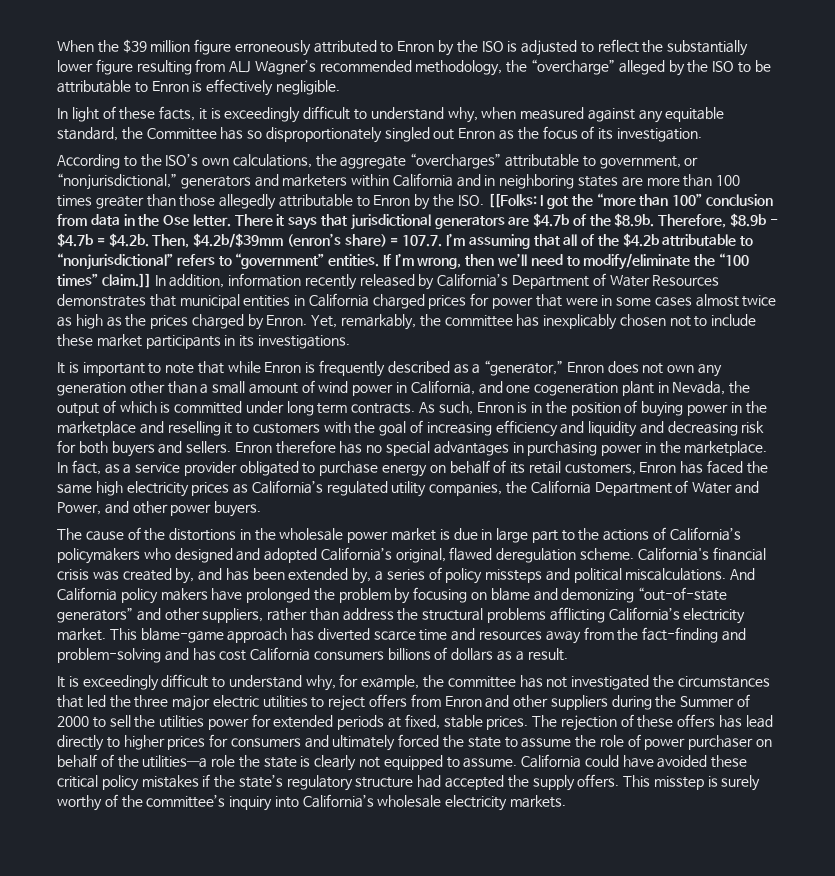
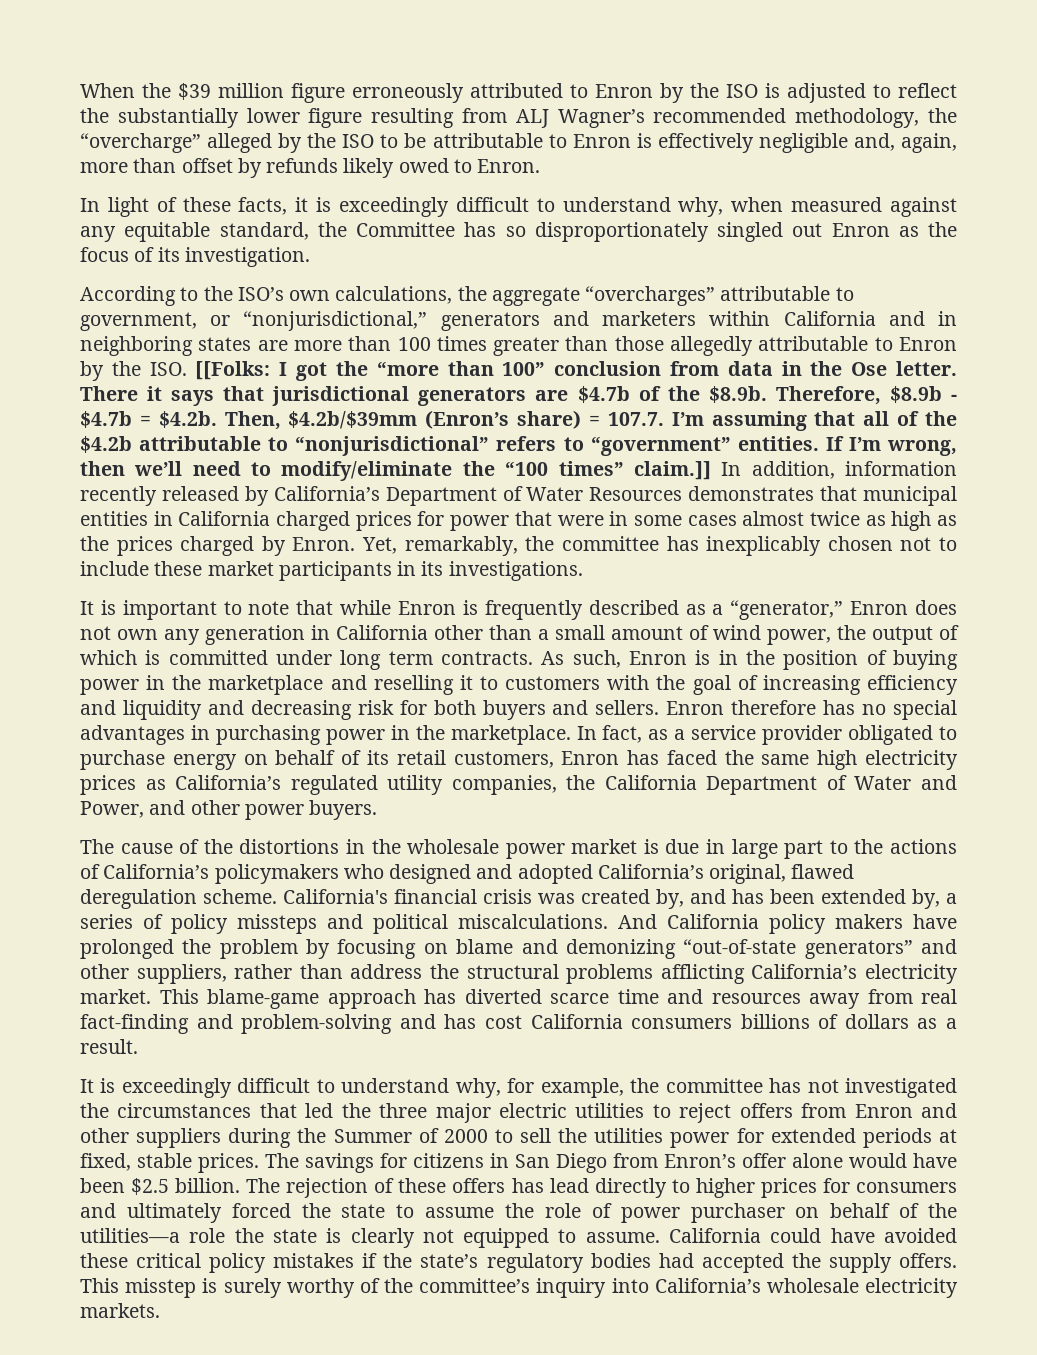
- When the $39 million figure erroneously attributed to Enron by the ISO is adjusted to reflect the substantially lower figure resulting from ALJ Wagner’s recommended methodology, the “overcharge” alleged by the ISO to be attributable to Enron is effectively negligible.
+ When the $39 million figure erroneously attributed to Enron by the ISO is adjusted to reflect the substantially lower figure resulting from ALJ Wagner’s recommended methodology, the “overcharge” alleged by the ISO to be attributable to Enron is effectively negligible and, again, more than offset by refunds likely owed to Enron.
- There it says that jurisdictional generators are $4.7b of the $8.9b. Therefore, $8.9b - $4.7b = $4.2b. Then, $4.2b/$39mm (enron’s share) = 107.7. I’m assuming that all of the $4.2b attributable to “nonjurisdictional” refers to “government” entities.
+ There it says that jurisdictional generators are $4.7b of the $8.9b. Therefore, $8.9b - $4.7b = $4.2b. Then, $4.2b/$39mm (Enron’s share) = 107.7. I’m assuming that all of the $4.2b attributable to “nonjurisdictional” refers to “government” entities.
- It is important to note that while Enron is frequently described as a “generator,” Enron does not own any generation other than a small amount of wind power in California, and one cogeneration plant in Nevada, the output of which is committed under long term contracts.
+ It is important to note that while Enron is frequently described as a “generator,” Enron does not own any generation in California other than a small amount of wind power, the output of which is committed under long term contracts.
- This blame-game approach has diverted scarce time and resources away from the fact-finding and problem-solving and has cost California consumers billions of dollars as a result.
+ This blame-game approach has diverted scarce time and resources away from real fact-finding and problem-solving and has cost California consumers billions of dollars as a result.
- The rejection of these offers has lead directly to higher prices for consumers and ultimately forced the state to assume the role of power purchaser on behalf of the utilities—a role the state is clearly not equipped to assume.
+ The savings for citizens in San Diego from Enron’s offer alone would have been $2.5 billion. The rejection of these offers has lead directly to higher prices for consumers and ultimately forced the state to assume the role of power purchaser on behalf of the utilities—a role the state is clearly not equipped to assume.
- California could have avoided these critical policy mistakes if the state’s regulatory structure had accepted the supply offers.
+ California could have avoided these critical policy mistakes if the state’s regulatory bodies had accepted the supply offers.

